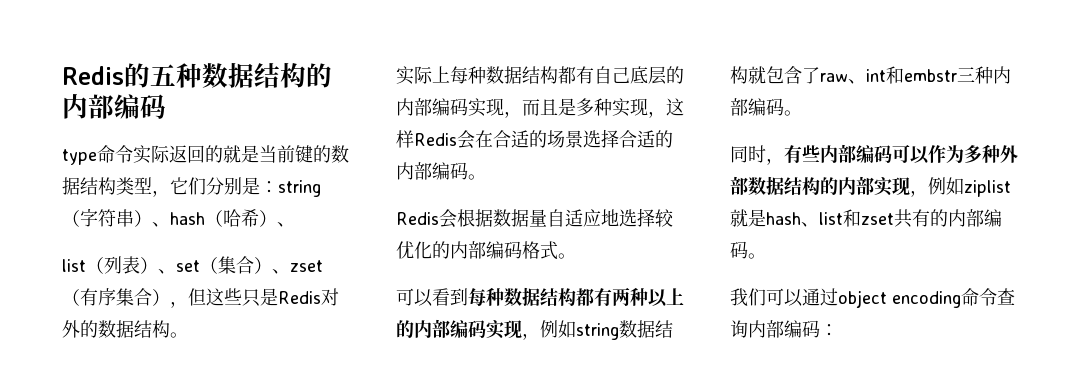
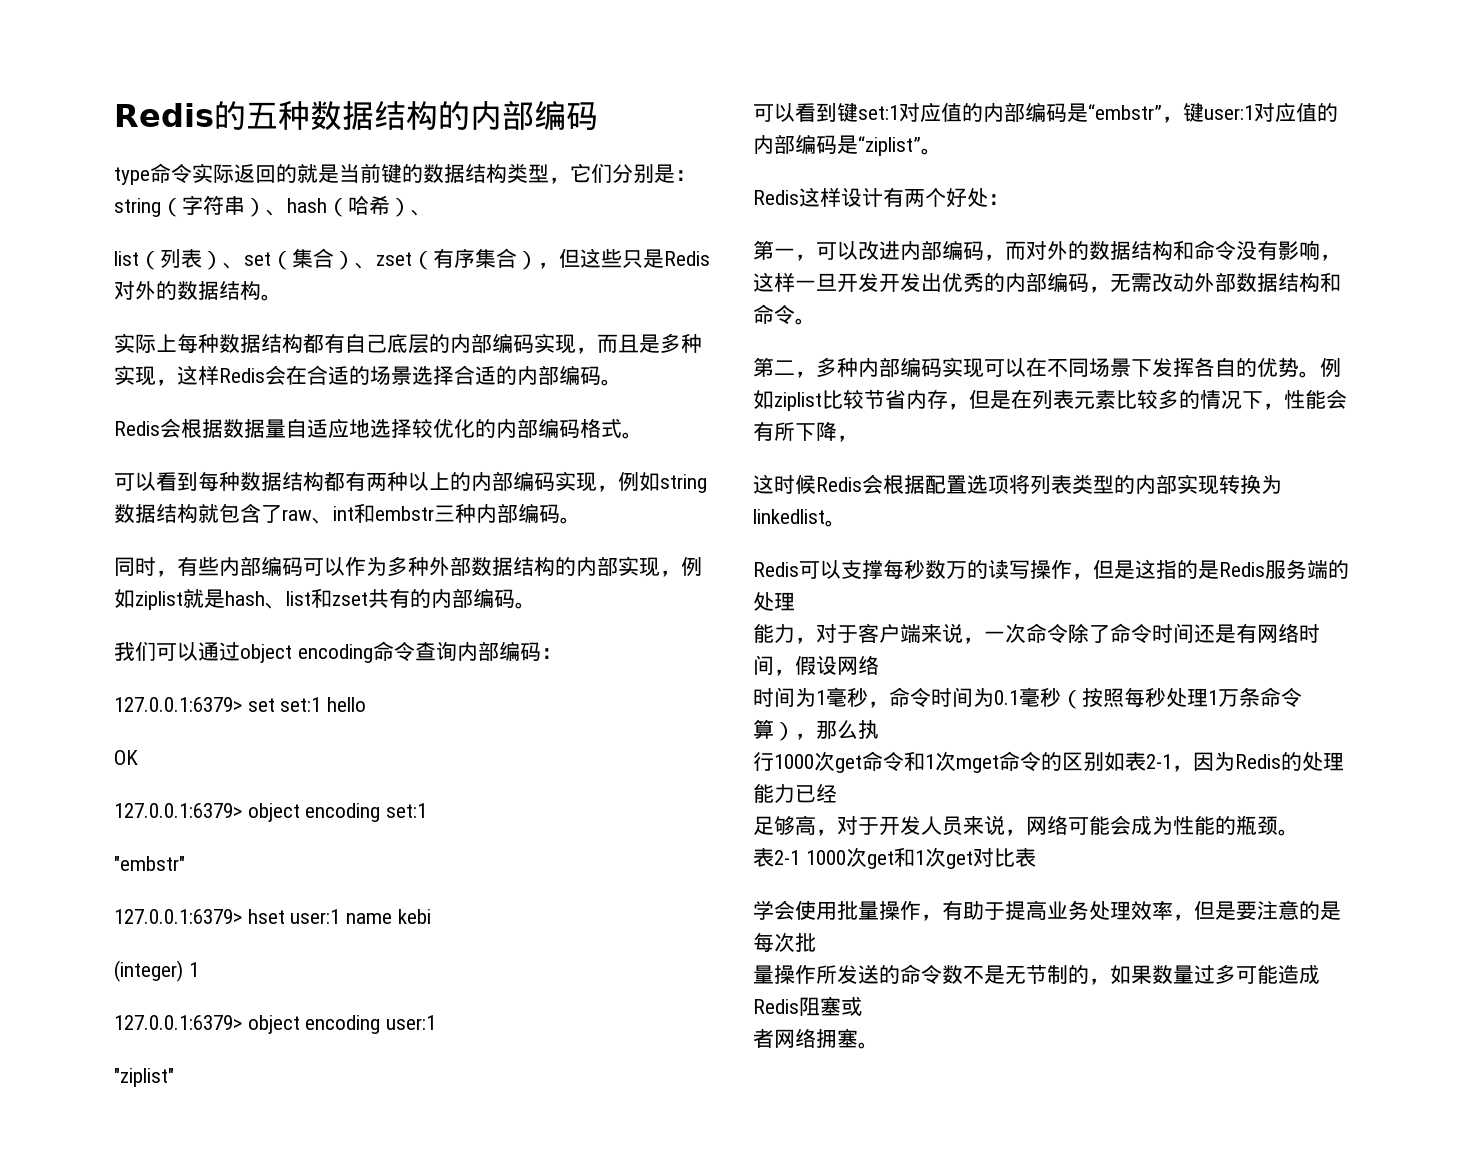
+ 127.0.0.1:6379> set set:1 hello
+ OK
+ 127.0.0.1:6379> object encoding set:1
+ "embstr"
+ 127.0.0.1:6379> hset user:1 name kebi
+ (integer) 1
+ 127.0.0.1:6379> object encoding user:1
+ "ziplist"
+ 可以看到键set:1对应值的内部编码是“embstr”，键user:1对应值的内部编码是“ziplist”。
+ Redis这样设计有两个好处：
+ 第一，可以改进内部编码，而对外的数据结构和命令没有影响，这样一旦开发开发出优秀的内部编码，无需改动外部数据结构和命令。
+ 第二，多种内部编码实现可以在不同场景下发挥各自的优势。例如ziplist比较节省内存，但是在列表元素比较多的情况下，性能会有所下降，
+ 这时候Redis会根据配置选项将列表类型的内部实现转换为linkedlist。
+ Redis可以支撑每秒数万的读写操作，但是这指的是Redis服务端的处理
+ 能力，对于客户端来说，一次命令除了命令时间还是有网络时间，假设网络
+ 时间为1毫秒，命令时间为0.1毫秒（按照每秒处理1万条命令算），那么执
+ 行1000次get命令和1次mget命令的区别如表2-1，因为Redis的处理能力已经
+ 足够高，对于开发人员来说，网络可能会成为性能的瓶颈。
+ 表2-1 1000次get和1次get对比表
+ 学会使用批量操作，有助于提高业务处理效率，但是要注意的是每次批
+ 量操作所发送的命令数不是无节制的，如果数量过多可能造成Redis阻塞或
+ 者网络拥塞。

